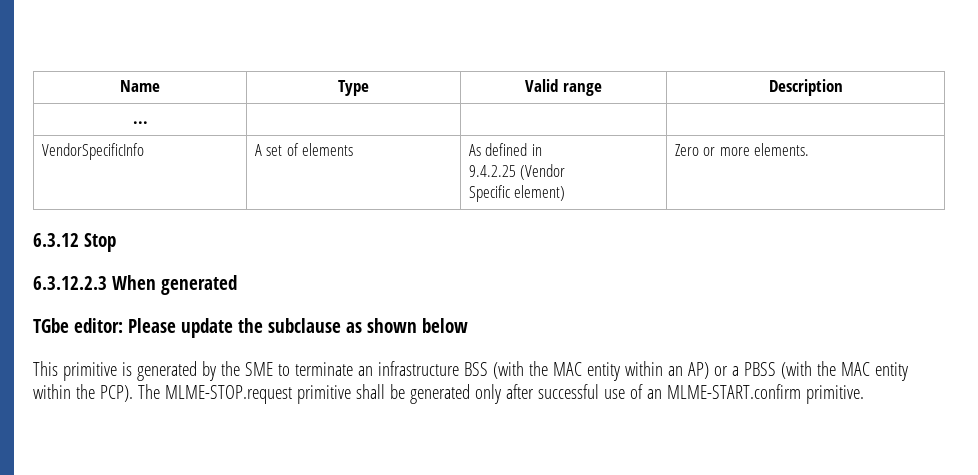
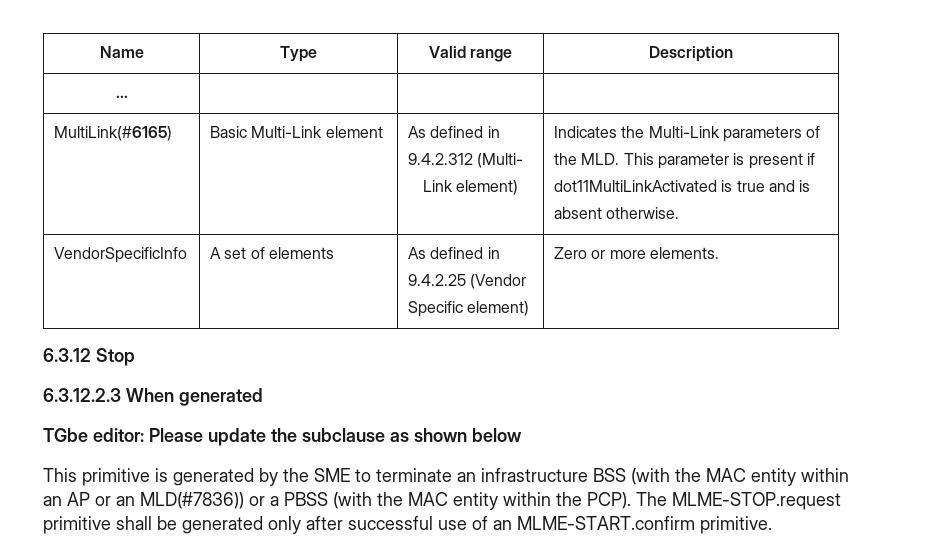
+ MultiLink(#6165) | Basic Multi-Link element | As defined in
+ 9.4.2.312 (Multi-
+ Link element) | Indicates the Multi-Link parameters of
+ the MLD. This parameter is present if
+ dot11MultiLinkActivated is true and is
+ absent otherwise.
- This primitive is generated by the SME to terminate an infrastructure BSS (with the MAC entity within an AP) or a PBSS (with the MAC entity within the PCP).
+ This primitive is generated by the SME to terminate an infrastructure BSS (with the MAC entity within an AP or an MLD(#7836)) or a PBSS (with the MAC entity within the PCP).

